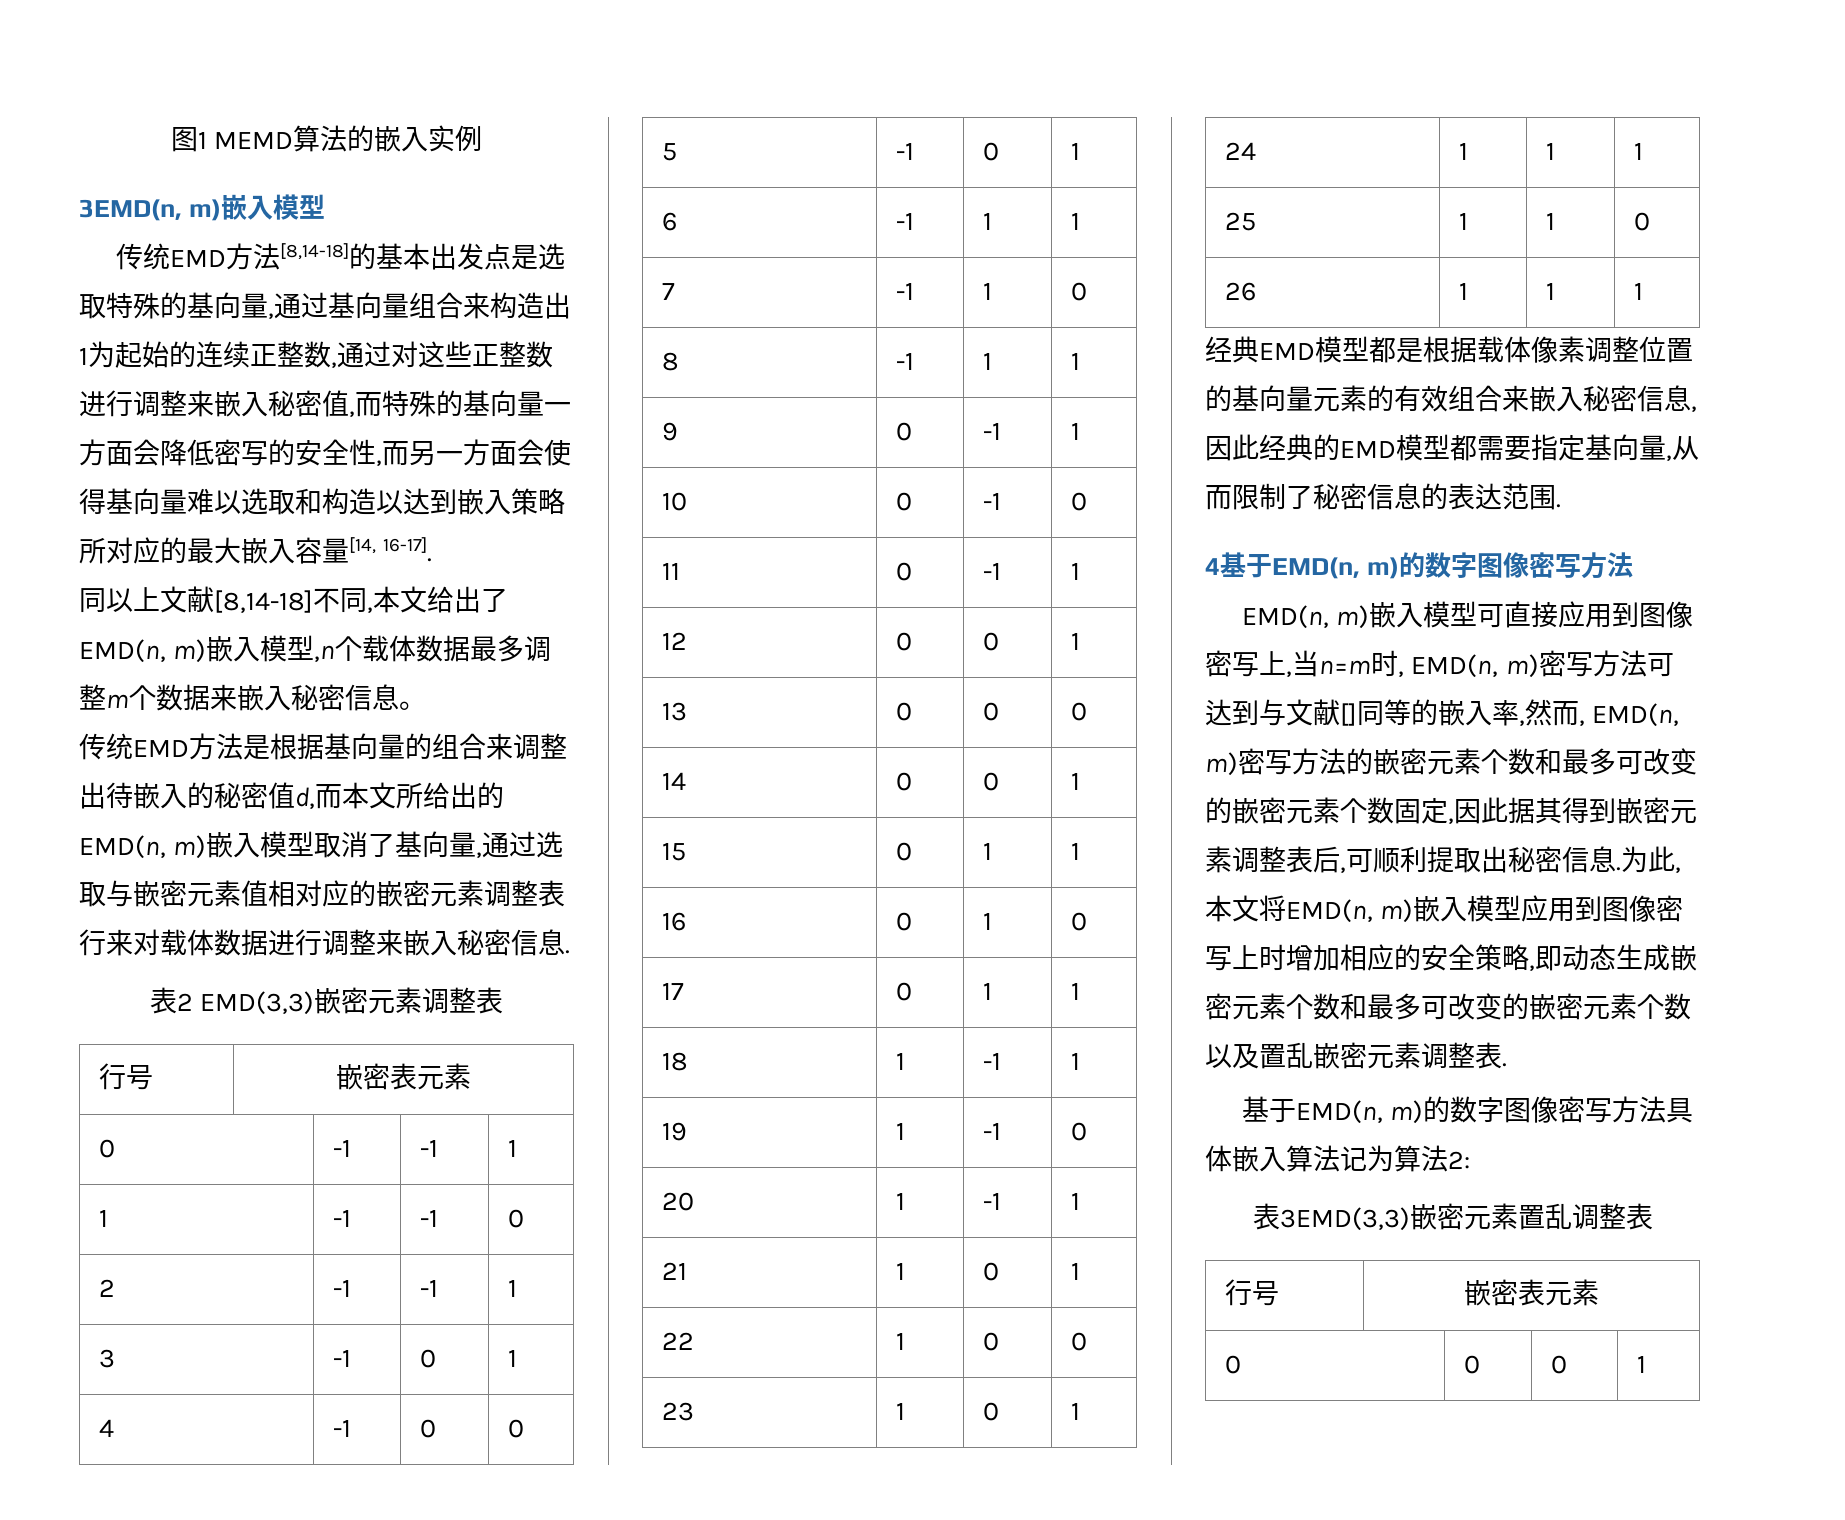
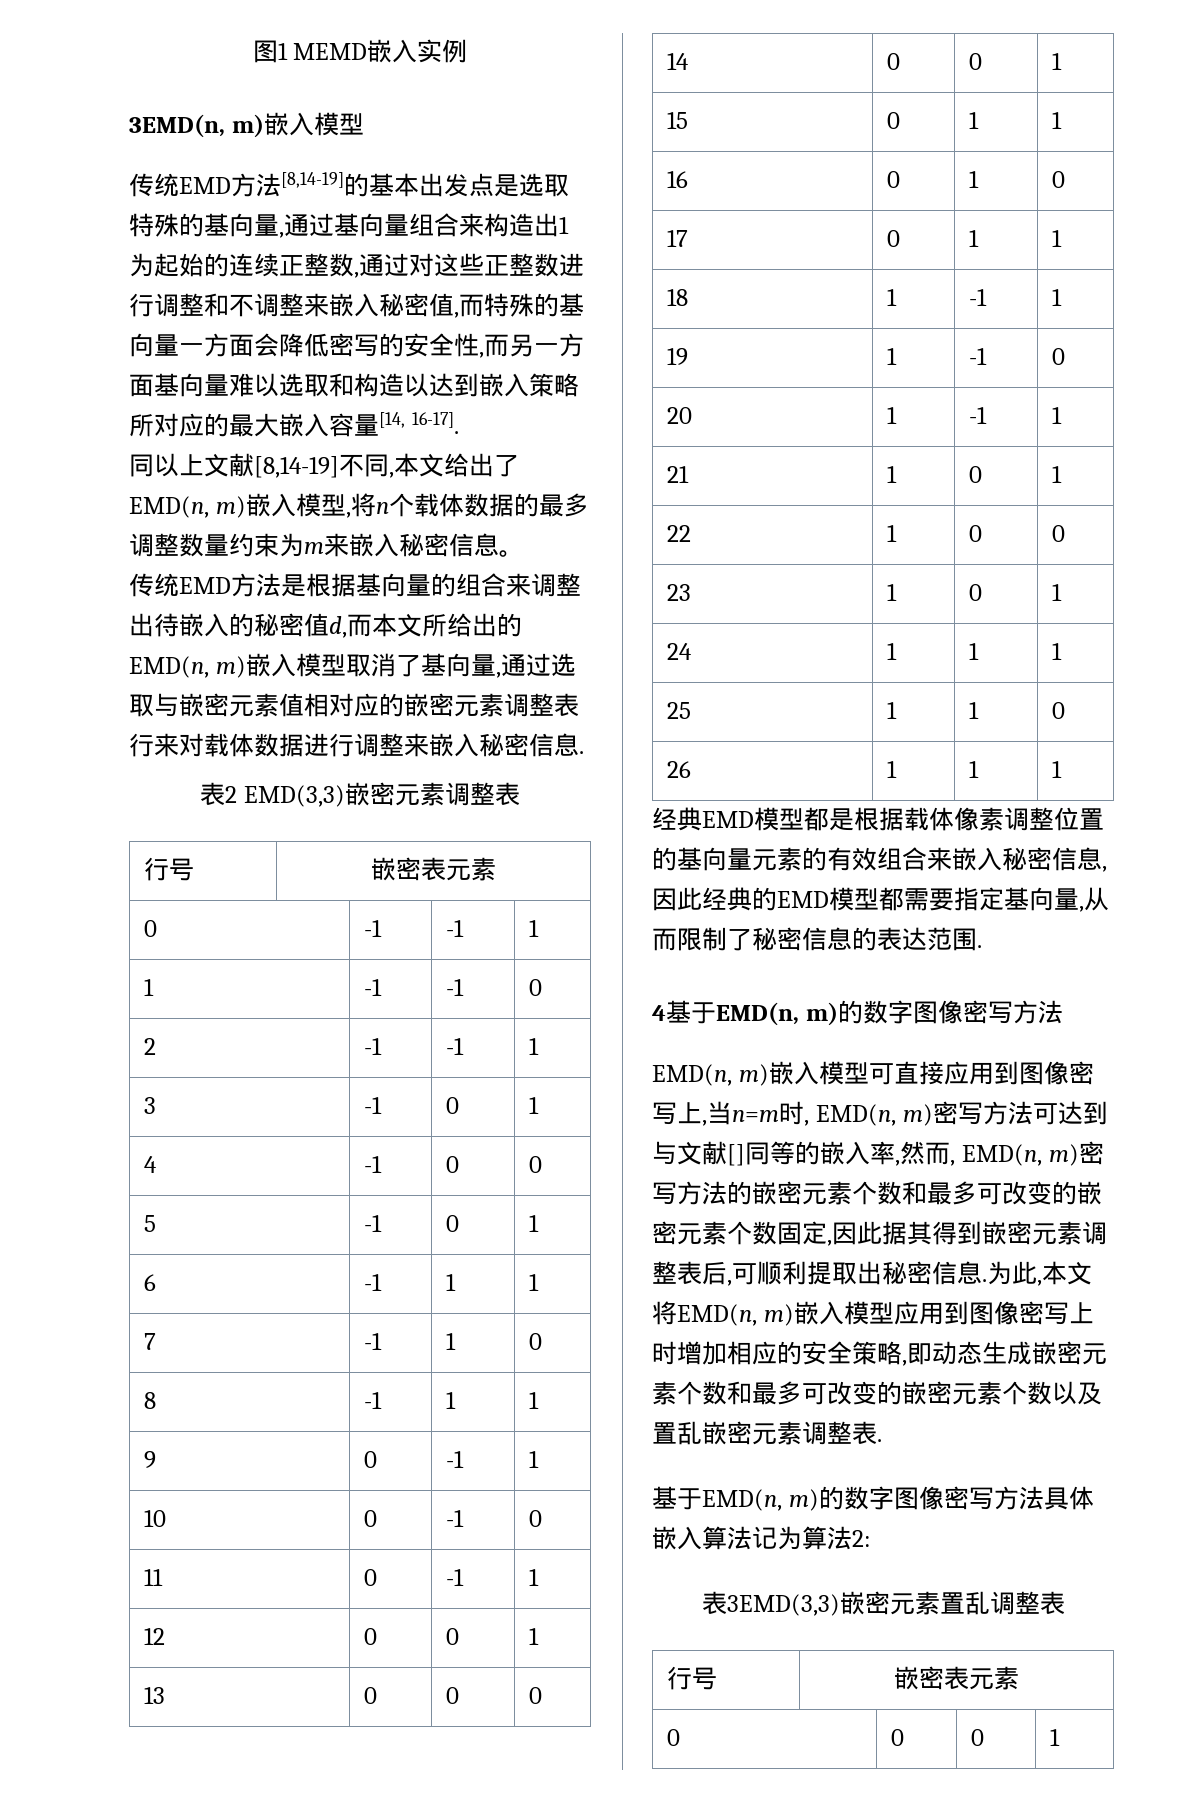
- 图1 MEMD算法的嵌入实例
+ 图1 MEMD嵌入实例
- 传统EMD方法[8,14-18]的基本出发点是选取特殊的基向量,通过基向量组合来构造出1为起始的连续正整数,通过对这些正整数进行调整来嵌入秘密值,而特殊的基向量一方面会降低密写的安全性,而另一方面会使得基向量难以选取和构造以达到嵌入策略所对应的最大嵌入容量[14, 16-17].
+ 传统EMD方法[8,14-19]的基本出发点是选取特殊的基向量,通过基向量组合来构造出1为起始的连续正整数,通过对这些正整数进行调整和不调整来嵌入秘密值,而特殊的基向量一方面会降低密写的安全性,而另一方面基向量难以选取和构造以达到嵌入策略所对应的最大嵌入容量[14, 16-17].
- 同以上文献[8,14-18]不同,本文给出了EMD(n, m)嵌入模型,n个载体数据最多调整m个数据来嵌入秘密信息。
+ 同以上文献[8,14-19]不同,本文给出了EMD(n, m)嵌入模型,将n个载体数据的最多调整数量约束为m来嵌入秘密信息。

